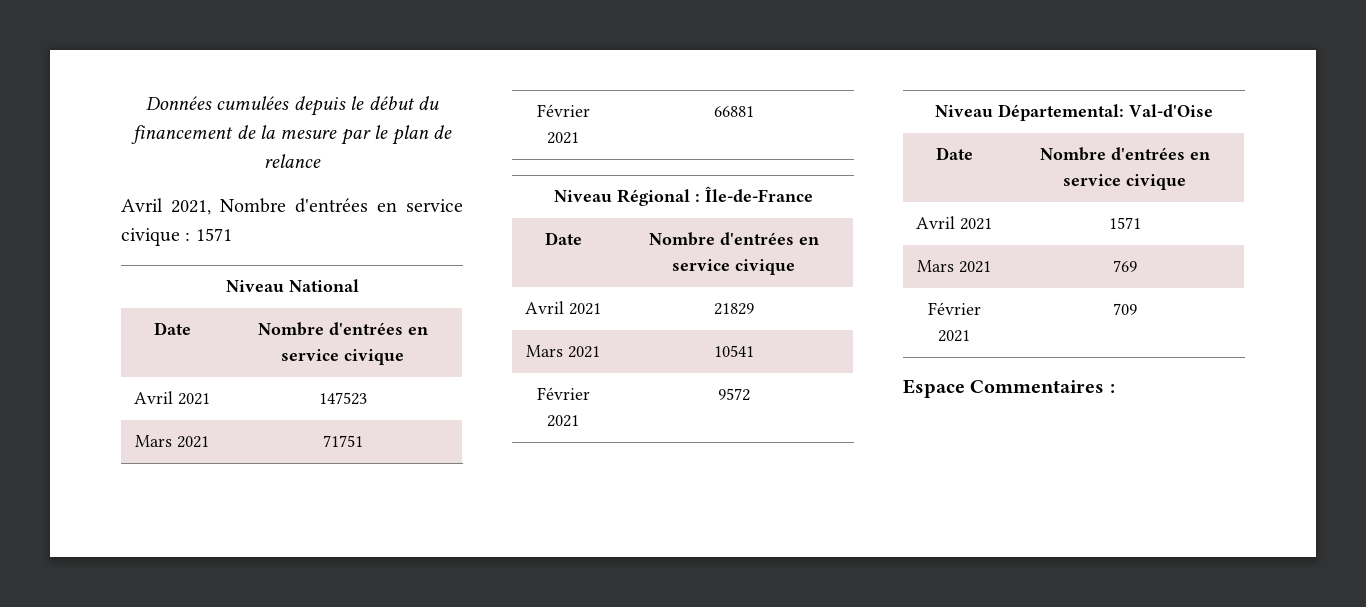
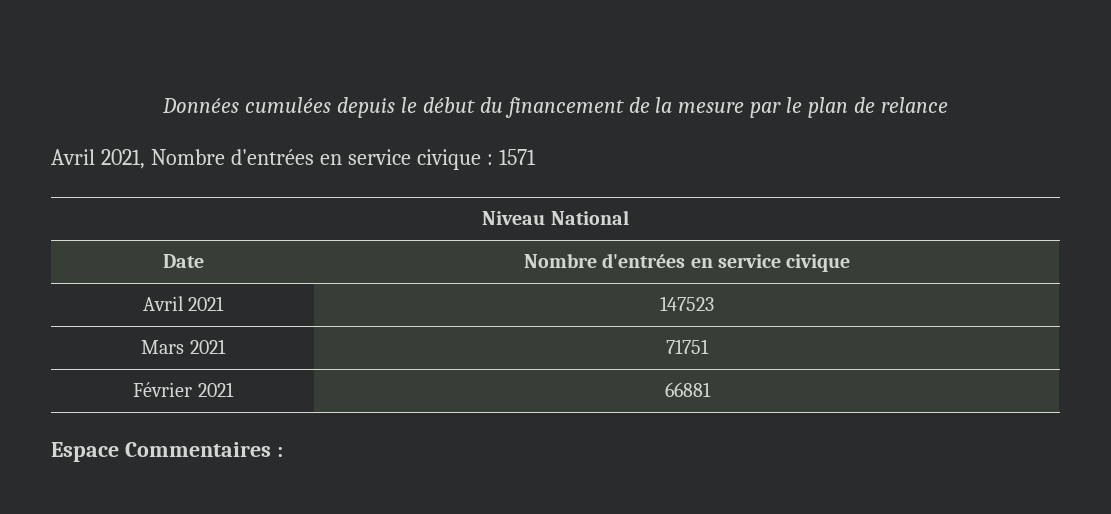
- Niveau Régional : Île-de-France
- Date | Nombre d'entrées en service civique
- Avril 2021 | 21829
- Mars 2021 | 10541
- Février 2021 | 9572
- Niveau Départemental: Val-d'Oise
- Date | Nombre d'entrées en service civique
- Avril 2021 | 1571
- Mars 2021 | 769
- Février 2021 | 709

